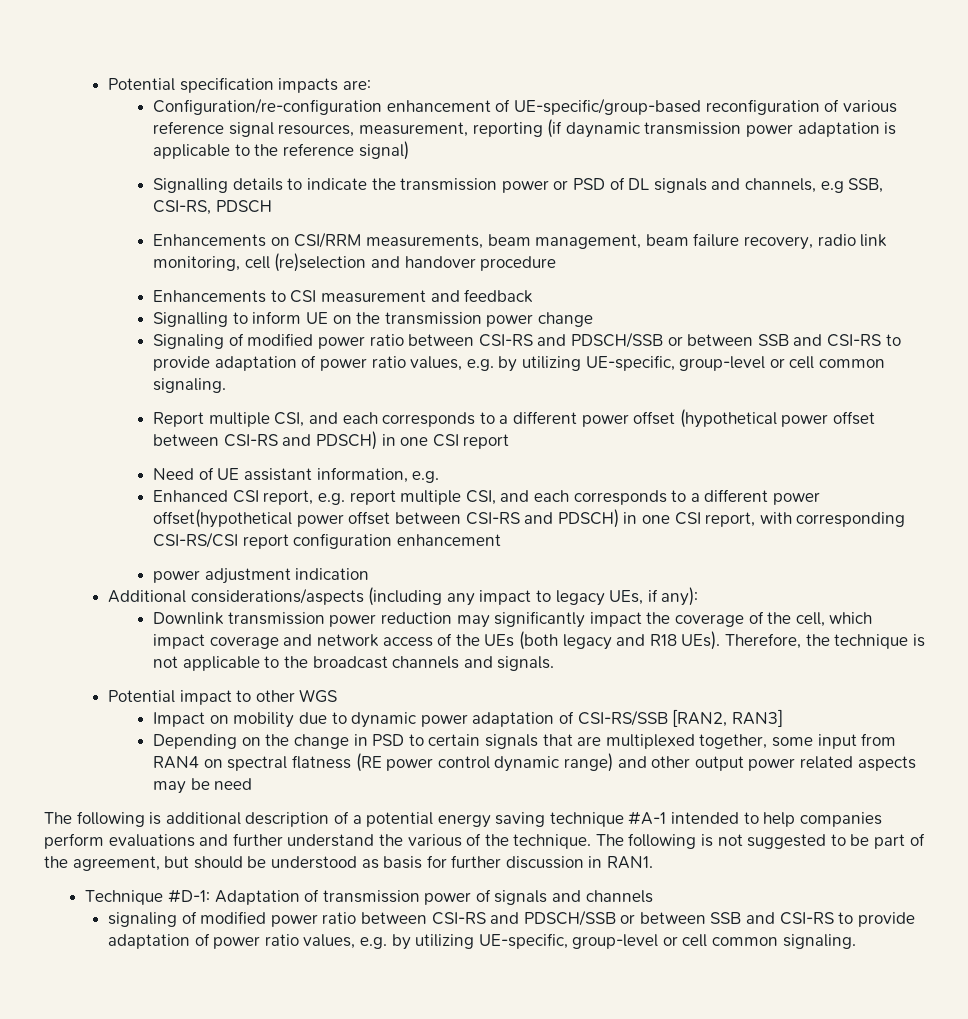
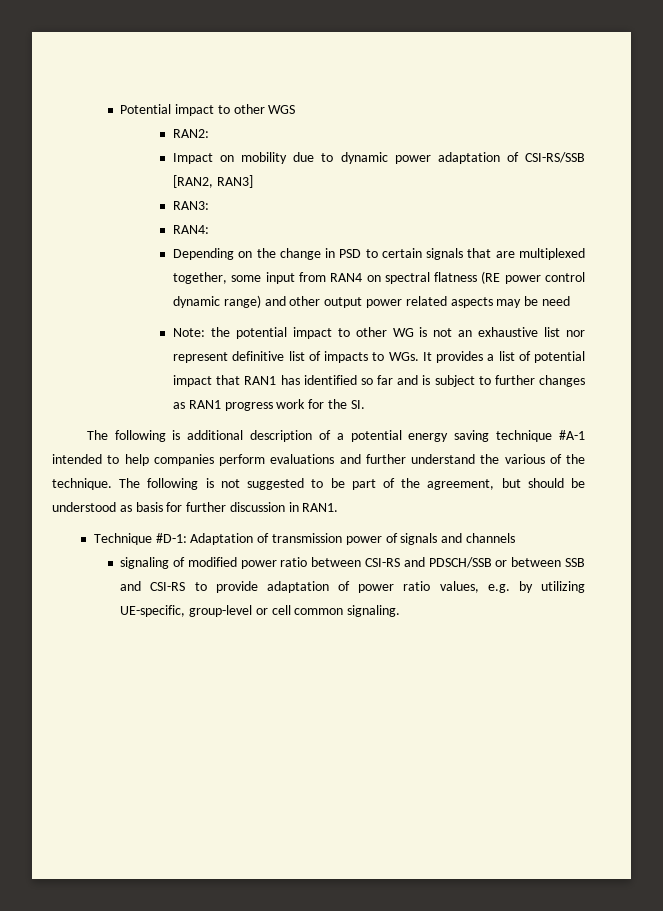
- Potential specification impacts are:
- Configuration/re-configuration enhancement of UE-specific/group-based reconfiguration of various reference signal resources, measurement, reporting (if daynamic transmission power adaptation is applicable to the reference signal)
- Signalling details to indicate the transmission power or PSD of DL signals and channels, e.g SSB, CSI-RS, PDSCH
- Enhancements on CSI/RRM measurements, beam management, beam failure recovery, radio link monitoring, cell (re)selection and handover procedure
- Enhancements to CSI measurement and feedback
- Signalling to inform UE on the transmission power change
- Signaling of modified power ratio between CSI-RS and PDSCH/SSB or between SSB and CSI-RS to provide adaptation of power ratio values, e.g. by utilizing UE-specific, group-level or cell common signaling.
- Report multiple CSI, and each corresponds to a different power offset (hypothetical power offset between CSI-RS and PDSCH) in one CSI report
- Need of UE assistant information, e.g.
- Enhanced CSI report, e.g. report multiple CSI, and each corresponds to a different power offset(hypothetical power offset between CSI-RS and PDSCH) in one CSI report, with corresponding CSI-RS/CSI report configuration enhancement
- power adjustment indication
- Additional considerations/aspects (including any impact to legacy UEs, if any):
- Downlink transmission power reduction may significantly impact the coverage of the cell, which impact coverage and network access of the UEs (both legacy and R18 UEs). Therefore, the technique is not applicable to the broadcast channels and signals.
+ RAN2:
+ RAN3:
+ RAN4:
+ Note: the potential impact to other WG is not an exhaustive list nor represent definitive list of impacts to WGs. It provides a list of potential impact that RAN1 has identified so far and is subject to further changes as RAN1 progress work for the SI.

